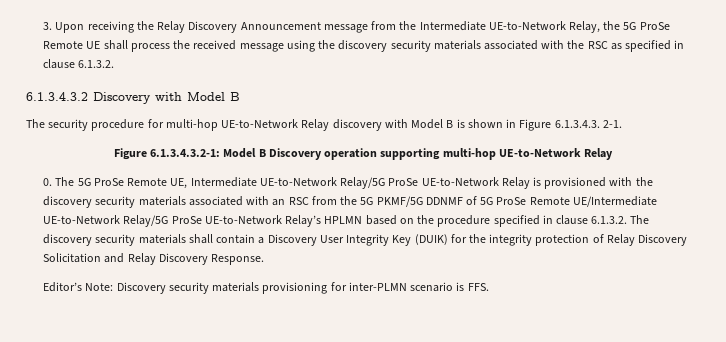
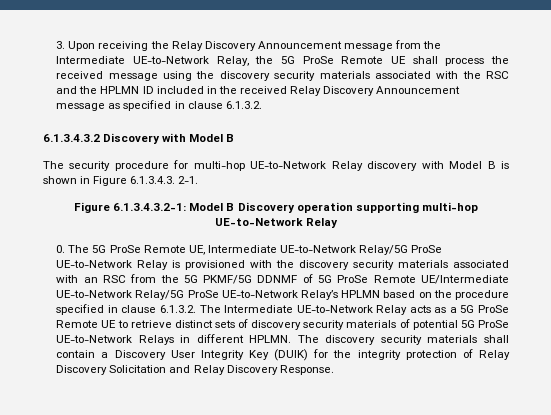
- 3. Upon receiving the Relay Discovery Announcement message from the Intermediate UE-to-Network Relay, the 5G ProSe Remote UE shall process the received message using the discovery security materials associated with the RSC as specified in clause 6.1.3.2.
+ 3. Upon receiving the Relay Discovery Announcement message from the Intermediate UE-to-Network Relay, the 5G ProSe Remote UE shall process the received message using the discovery security materials associated with the RSC and the HPLMN ID included in the received Relay Discovery Announcement message as specified in clause 6.1.3.2.
- 0. The 5G ProSe Remote UE, Intermediate UE-to-Network Relay/5G ProSe UE-to-Network Relay is provisioned with the discovery security materials associated with an RSC from the 5G PKMF/5G DDNMF of 5G ProSe Remote UE/Intermediate UE-to-Network Relay/5G ProSe UE-to-Network Relay’s HPLMN based on the procedure specified in clause 6.1.3.2. The discovery security materials shall contain a Discovery User Integrity Key (DUIK) for the integrity protection of Relay Discovery Solicitation and Relay Discovery Response.
+ 0. The 5G ProSe Remote UE, Intermediate UE-to-Network Relay/5G ProSe UE-to-Network Relay is provisioned with the discovery security materials associated with an RSC from the 5G PKMF/5G DDNMF of 5G ProSe Remote UE/Intermediate UE-to-Network Relay/5G ProSe UE-to-Network Relay’s HPLMN based on the procedure specified in clause 6.1.3.2. The Intermediate UE-to-Network Relay acts as a 5G ProSe Remote UE to retrieve distinct sets of discovery security materials of potential 5G ProSe UE-to-Network Relays in different HPLMN. The discovery security materials shall contain a Discovery User Integrity Key (DUIK) for the integrity protection of Relay Discovery Solicitation and Relay Discovery Response.
- Editor’s Note: Discovery security materials provisioning for inter-PLMN scenario is FFS.

